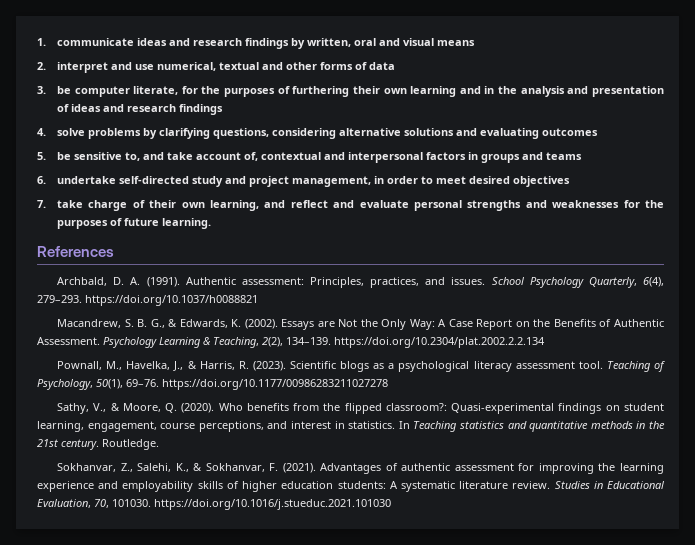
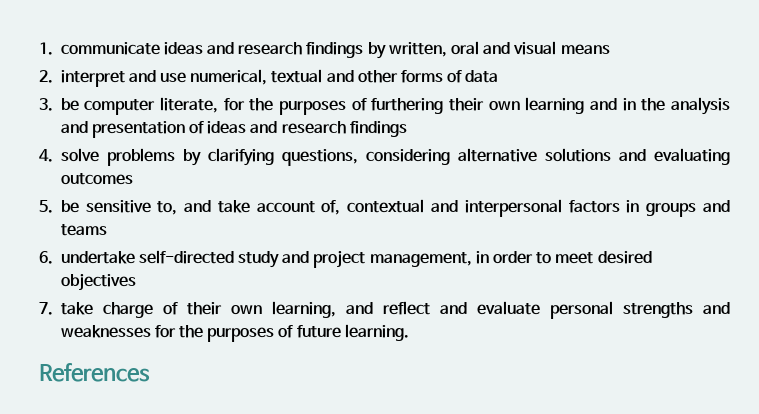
- Archbald, D. A. (1991). Authentic assessment: Principles, practices, and issues. School Psychology Quarterly, 6(4), 279–293. https://doi.org/10.1037/h0088821
- Macandrew, S. B. G., & Edwards, K. (2002). Essays are Not the Only Way: A Case Report on the Benefits of Authentic Assessment. Psychology Learning & Teaching, 2(2), 134–139. https://doi.org/10.2304/plat.2002.2.2.134
- Pownall, M., Havelka, J., & Harris, R. (2023). Scientific blogs as a psychological literacy assessment tool. Teaching of Psychology, 50(1), 69–76. https://doi.org/10.1177/00986283211027278
- Sathy, V., & Moore, Q. (2020). Who benefits from the flipped classroom?: Quasi-experimental findings on student learning, engagement, course perceptions, and interest in statistics. In Teaching statistics and quantitative methods in the 21st century. Routledge.
- Sokhanvar, Z., Salehi, K., & Sokhanvar, F. (2021). Advantages of authentic assessment for improving the learning experience and employability skills of higher education students: A systematic literature review. Studies in Educational Evaluation, 70, 101030. https://doi.org/10.1016/j.stueduc.2021.101030

